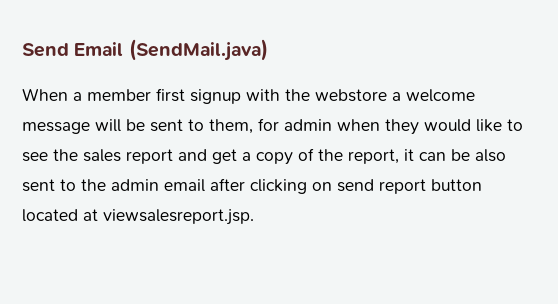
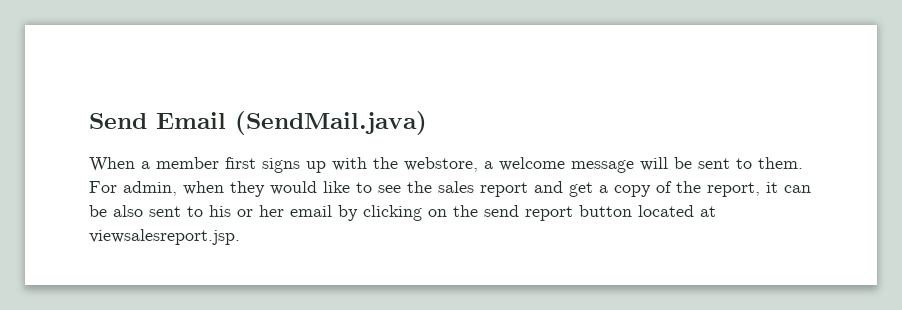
- When a member first signup with the webstore a welcome message will be sent to them, for admin when they would like to see the sales report and get a copy of the report, it can be also sent to the admin email after clicking on send report button located at viewsalesreport.jsp.
+ When a member first signs up with the webstore, a welcome message will be sent to them. For admin, when they would like to see the sales report and get a copy of the report, it can be also sent to his or her email by clicking on the send report button located at viewsalesreport.jsp.

